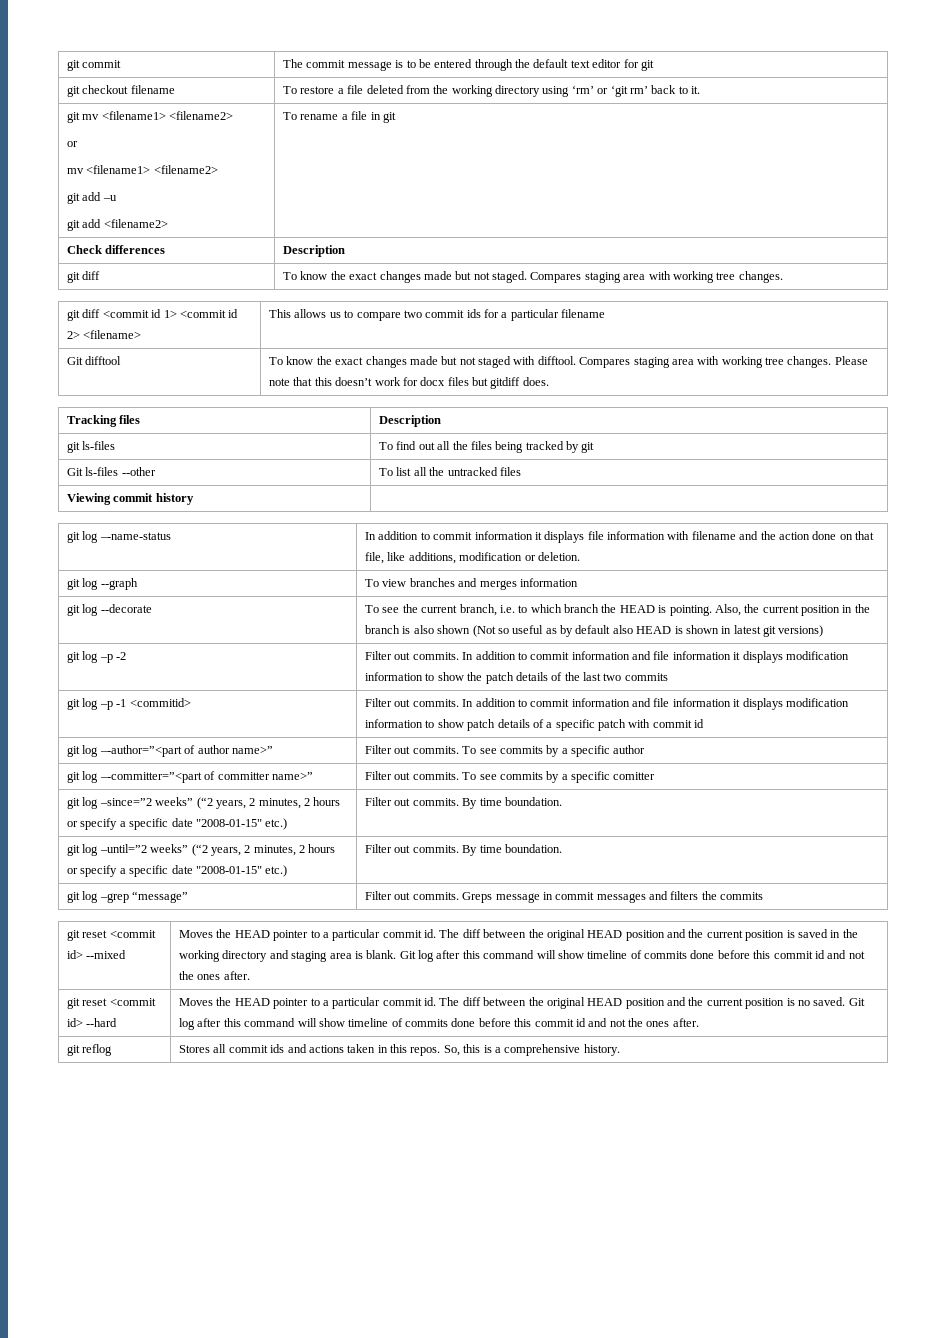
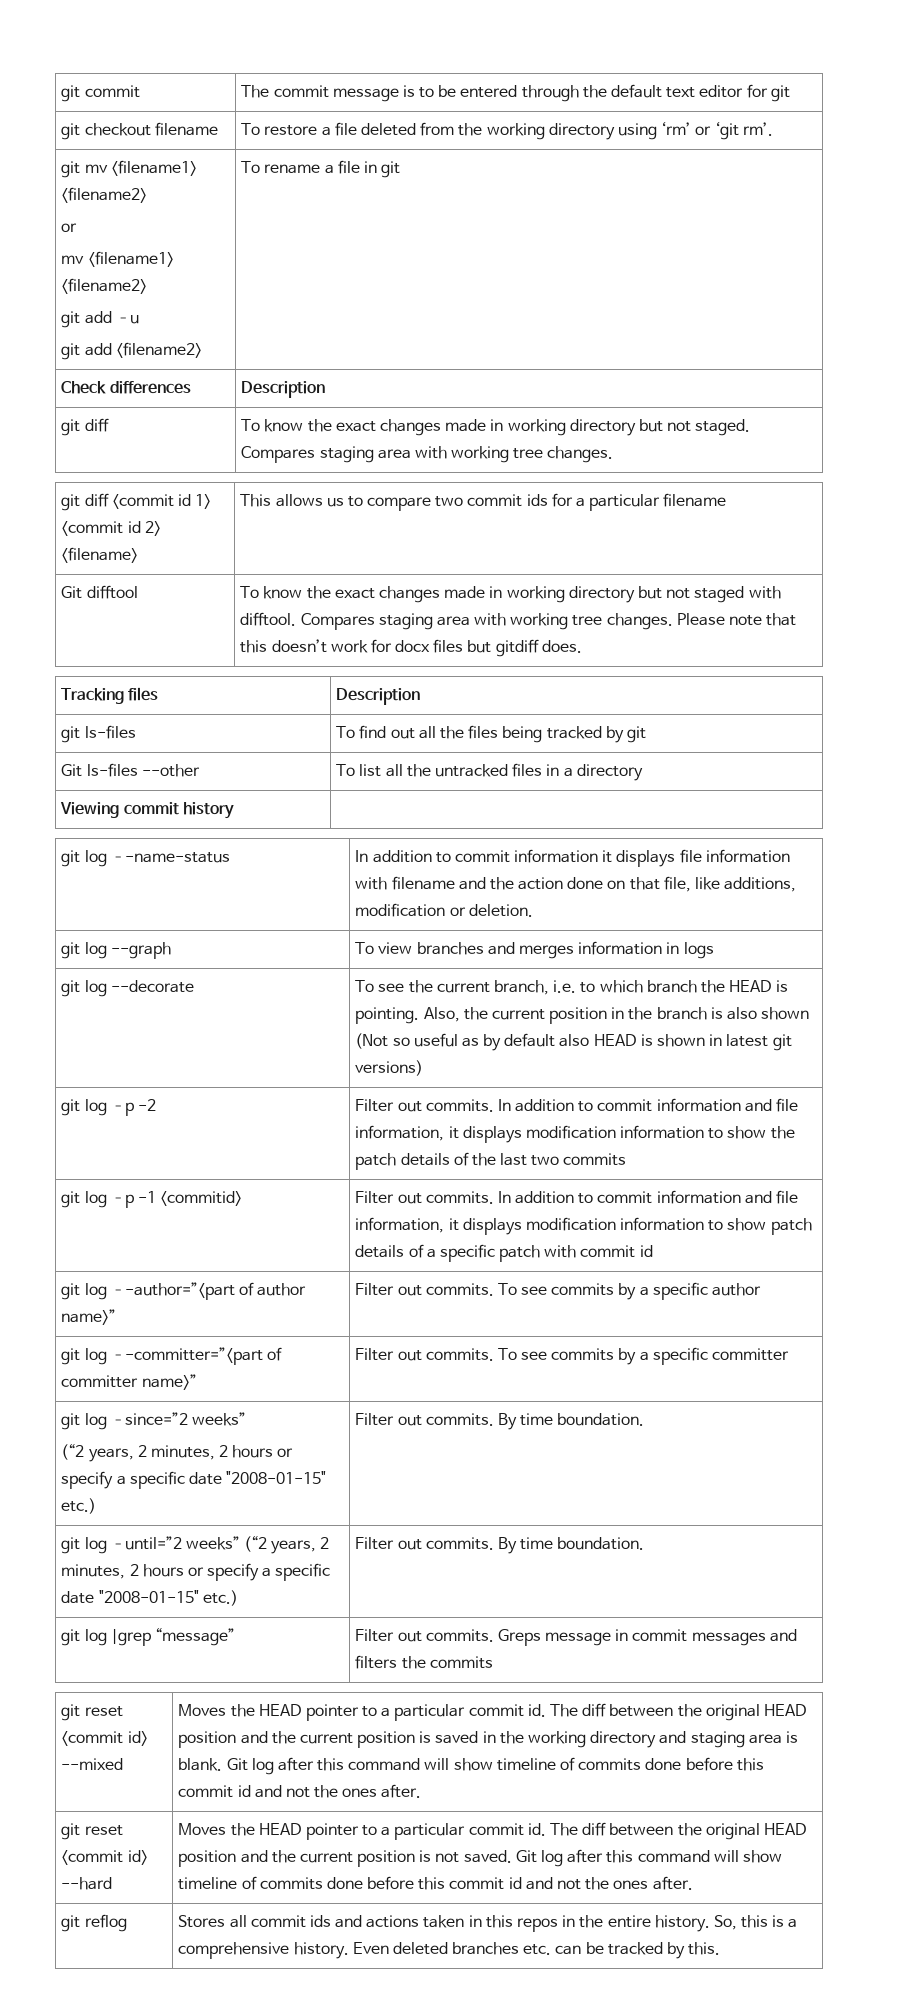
- git checkout filename | To restore a file deleted from the working directory using ‘rm’ or ‘git rm’ back to it.
+ git checkout filename | To restore a file deleted from the working directory using ‘rm’ or ‘git rm’.
- git diff | To know the exact changes made but not staged. Compares staging area with working tree changes.
+ git diff | To know the exact changes made in working directory but not staged. Compares staging area with working tree changes.
- Git difftool | To know the exact changes made but not staged with difftool. Compares staging area with working tree changes. Please note that this doesn’t work for docx files but gitdiff does.
+ Git difftool | To know the exact changes made in working directory but not staged with difftool. Compares staging area with working tree changes. Please note that this doesn’t work for docx files but gitdiff does.
- Git ls-files --other | To list all the untracked files
+ Git ls-files --other | To list all the untracked files in a directory
- git log --graph | To view branches and merges information
+ git log --graph | To view branches and merges information in logs
- git log –p -2 | Filter out commits. In addition to commit information and file information it displays modification information to show the patch details of the last two commits
+ git log –p -2 | Filter out commits. In addition to commit information and file information, it displays modification information to show the patch details of the last two commits
- git log –p -1 <commitid> | Filter out commits. In addition to commit information and file information it displays modification information to show patch details of a specific patch with commit id
+ git log –p -1 <commitid> | Filter out commits. In addition to commit information and file information, it displays modification information to show patch details of a specific patch with commit id
- git log –-committer=”<part of committer name>” | Filter out commits. To see commits by a specific comitter
+ git log –-committer=”<part of committer name>” | Filter out commits. To see commits by a specific committer
- git log –since=”2 weeks” (“2 years, 2 minutes, 2 hours or specify a specific date "2008-01-15" etc.) | Filter out commits. By time boundation.
+ git log –since=”2 weeks”
+ (“2 years, 2 minutes, 2 hours or specify a specific date "2008-01-15" etc.) | Filter out commits. By time boundation.
- git log –grep “message” | Filter out commits. Greps message in commit messages and filters the commits
+ git log |grep “message” | Filter out commits. Greps message in commit messages and filters the commits
- The diff between the original HEAD position and the current position is no saved.
+ The diff between the original HEAD position and the current position is not saved.
- git reflog | Stores all commit ids and actions taken in this repos. So, this is a comprehensive history.
+ git reflog | Stores all commit ids and actions taken in this repos in the entire history. So, this is a comprehensive history. Even deleted branches etc. can be tracked by this.

